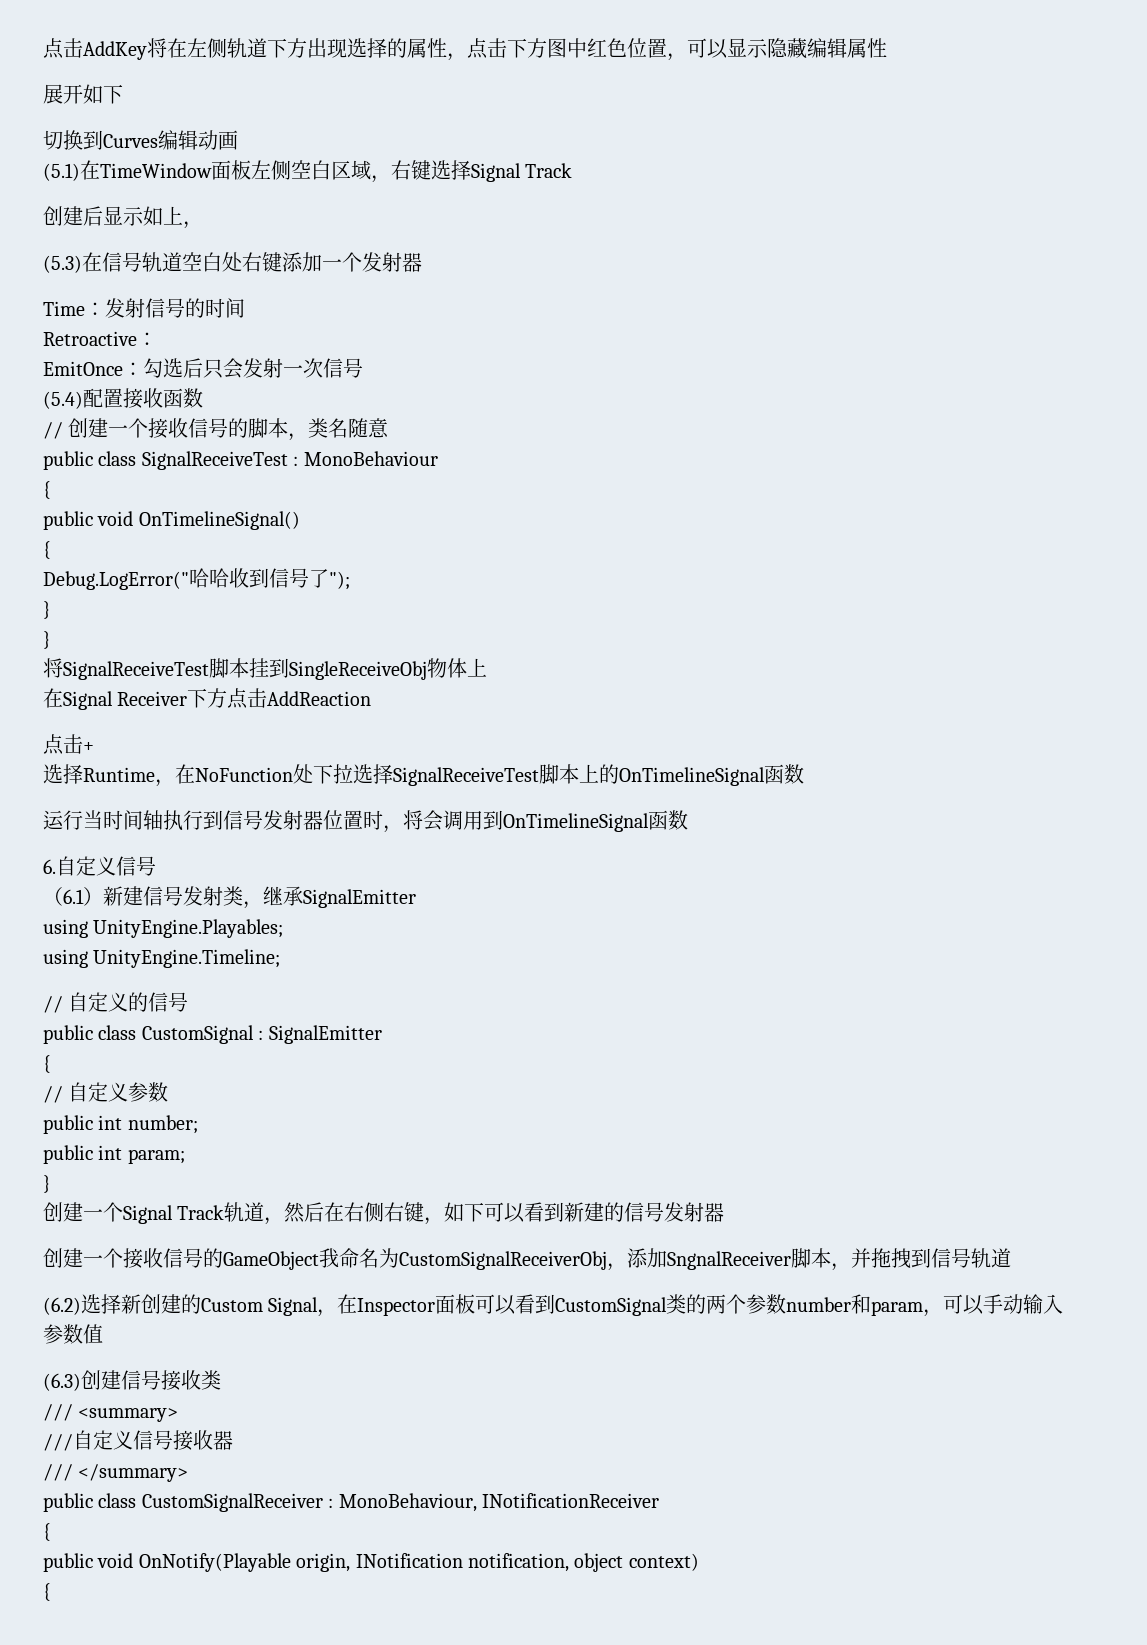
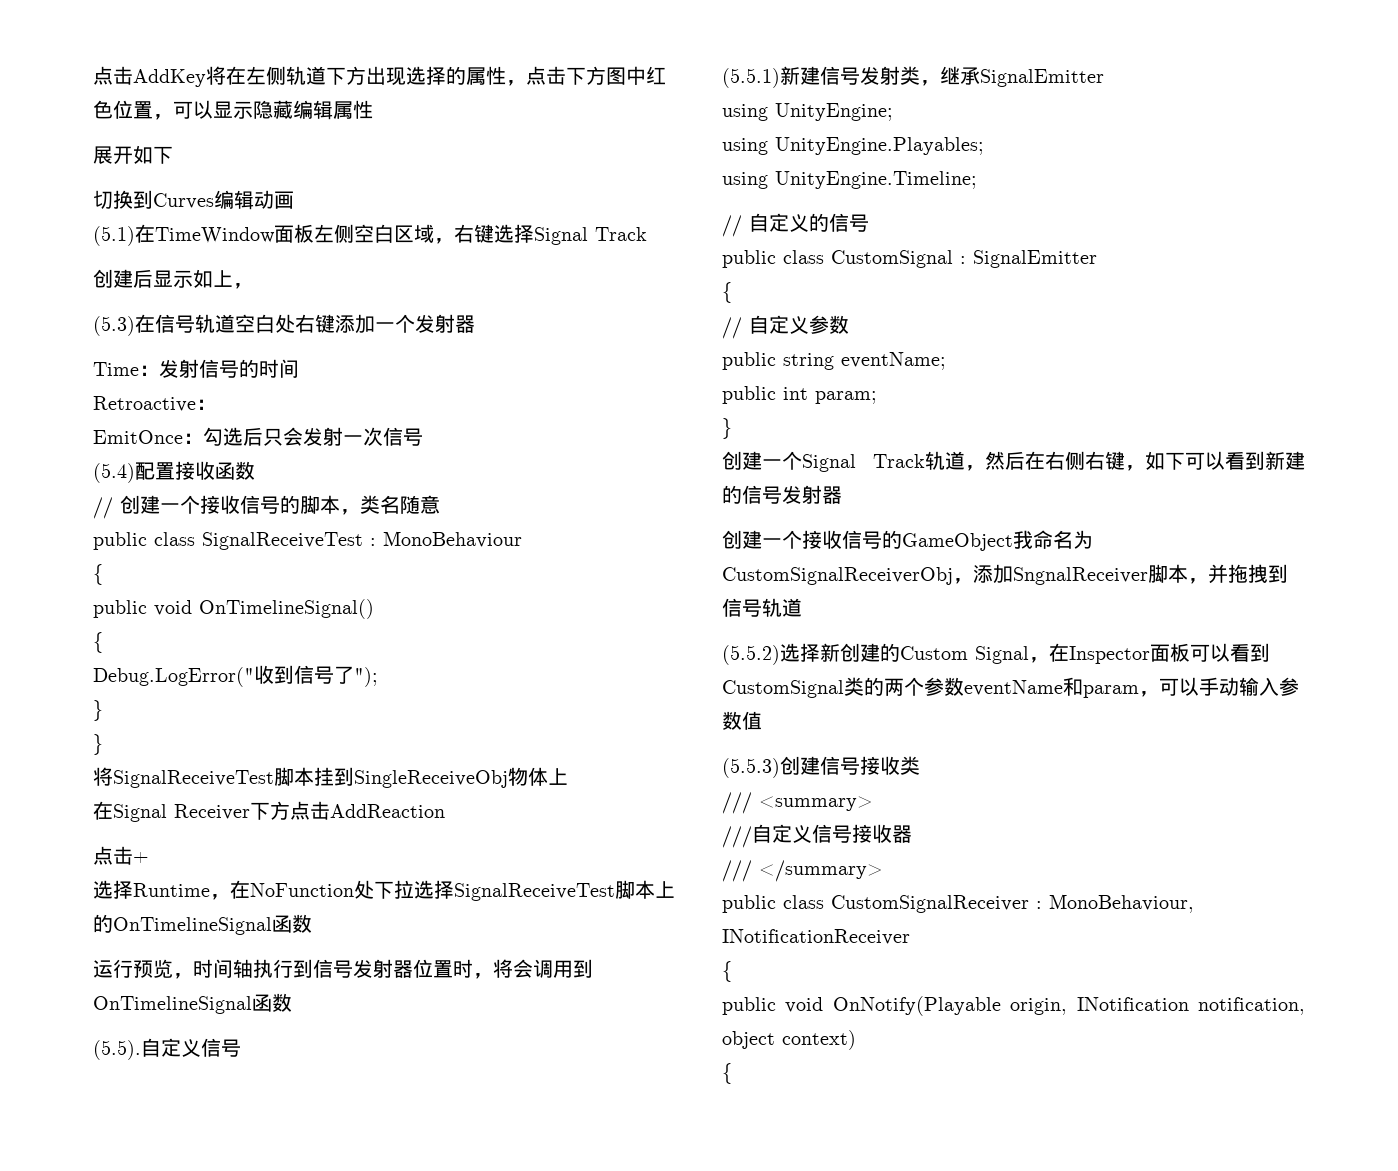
- Debug.LogError("哈哈收到信号了");
+ Debug.LogError("收到信号了");
- 运行当时间轴执行到信号发射器位置时，将会调用到OnTimelineSignal函数
+ 运行预览，时间轴执行到信号发射器位置时，将会调用到OnTimelineSignal函数
- 6.自定义信号
+ (5.5).自定义信号
- （6.1）新建信号发射类，继承SignalEmitter
+ (5.5.1)新建信号发射类，继承SignalEmitter
+ using UnityEngine;
- public int number;
+ public string eventName;
- (6.2)选择新创建的Custom Signal，在Inspector面板可以看到CustomSignal类的两个参数number和param，可以手动输入参数值
+ (5.5.2)选择新创建的Custom Signal，在Inspector面板可以看到CustomSignal类的两个参数eventName和param，可以手动输入参数值
- (6.3)创建信号接收类
+ (5.5.3)创建信号接收类

